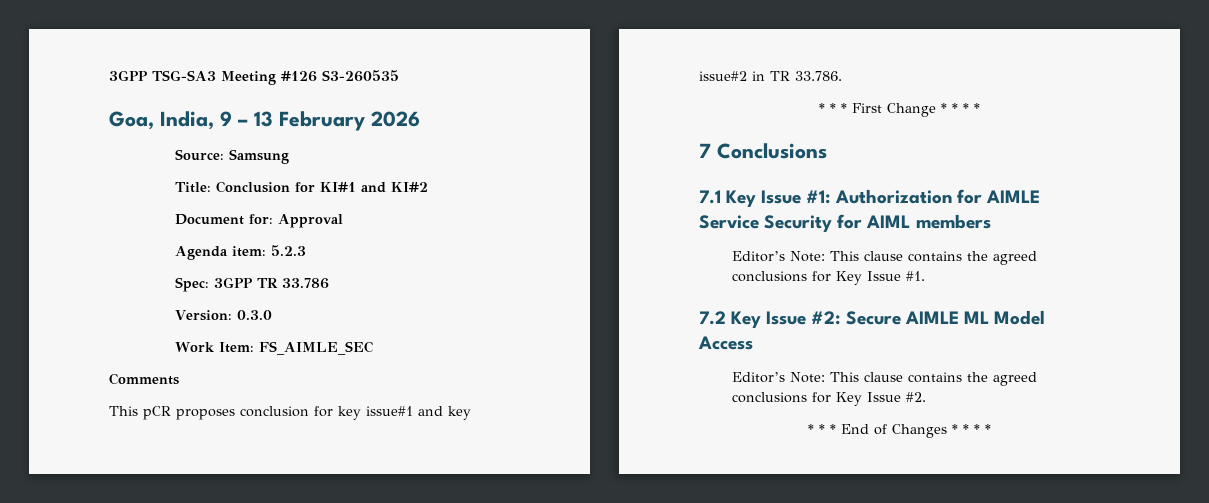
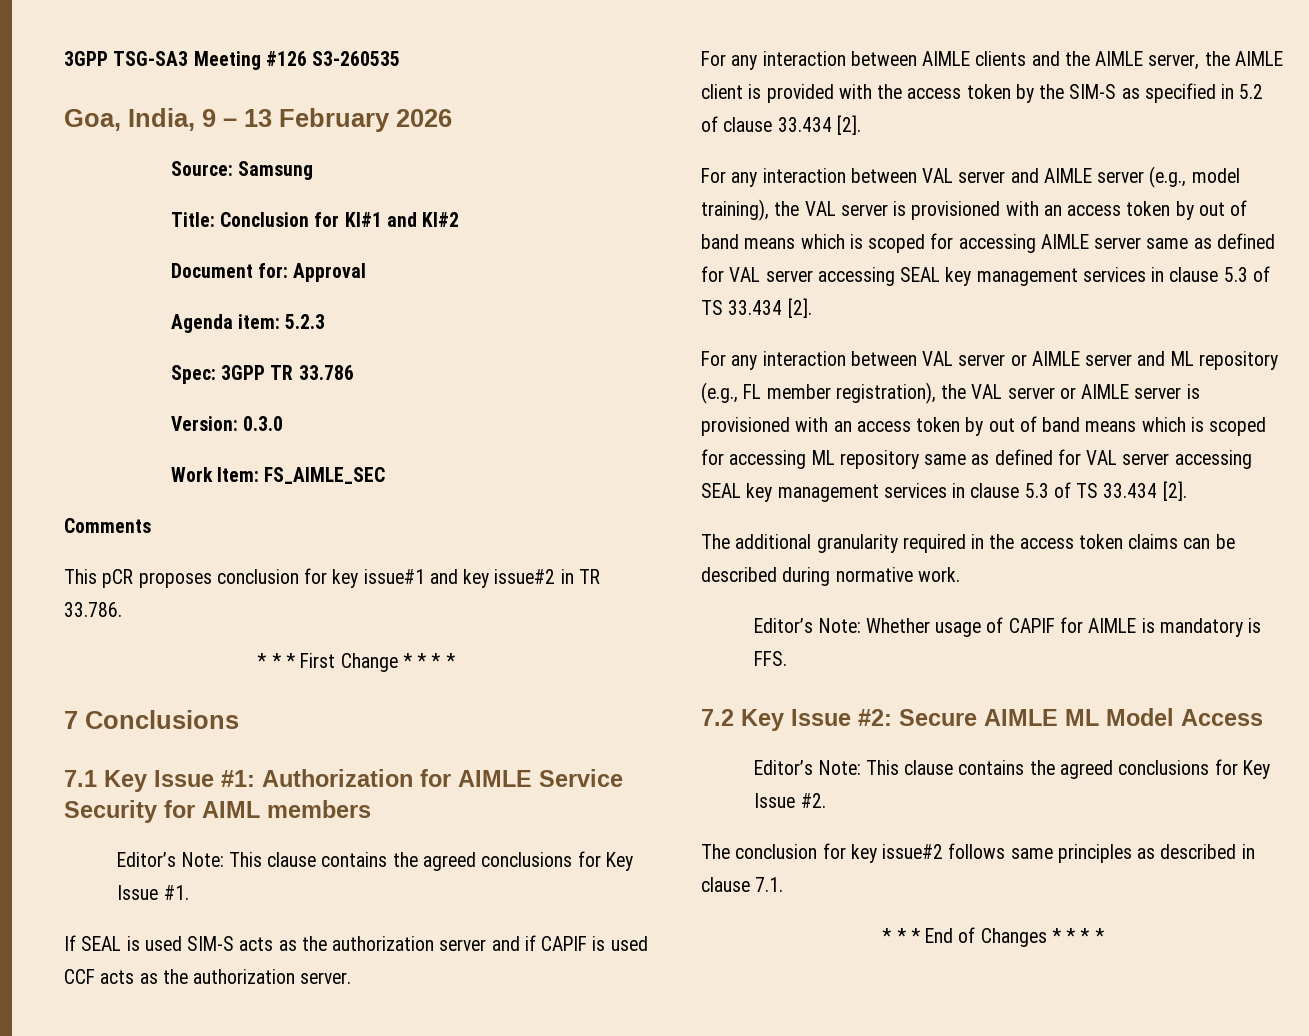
+ If SEAL is used SIM-S acts as the authorization server and if CAPIF is used CCF acts as the authorization server.
+ For any interaction between AIMLE clients and the AIMLE server, the AIMLE client is provided with the access token by the SIM-S as specified in 5.2 of clause 33.434 [2].
+ For any interaction between VAL server and AIMLE server (e.g., model training), the VAL server is provisioned with an access token by out of band means which is scoped for accessing AIMLE server same as defined for VAL server accessing SEAL key management services in clause 5.3 of TS 33.434 [2].
+ For any interaction between VAL server or AIMLE server and ML repository (e.g., FL member registration), the VAL server or AIMLE server is provisioned with an access token by out of band means which is scoped for accessing ML repository same as defined for VAL server accessing SEAL key management services in clause 5.3 of TS 33.434 [2].
+ The additional granularity required in the access token claims can be described during normative work.
+ Editor’s Note: Whether usage of CAPIF for AIMLE is mandatory is FFS.
+ The conclusion for key issue#2 follows same principles as described in clause 7.1.

